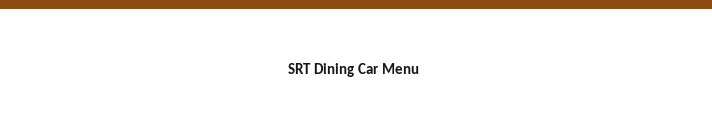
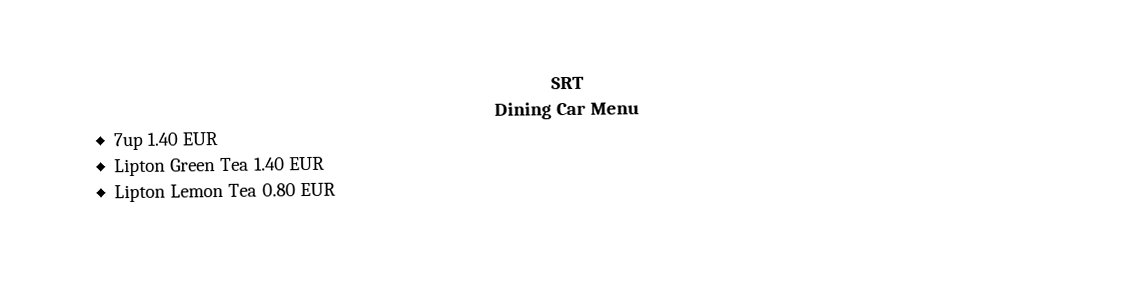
- SRT Dining Car Menu
+ SRT
+ Dining Car Menu
+ 7up 1.40 EUR
+ Lipton Green Tea 1.40 EUR
+ Lipton Lemon Tea 0.80 EUR

